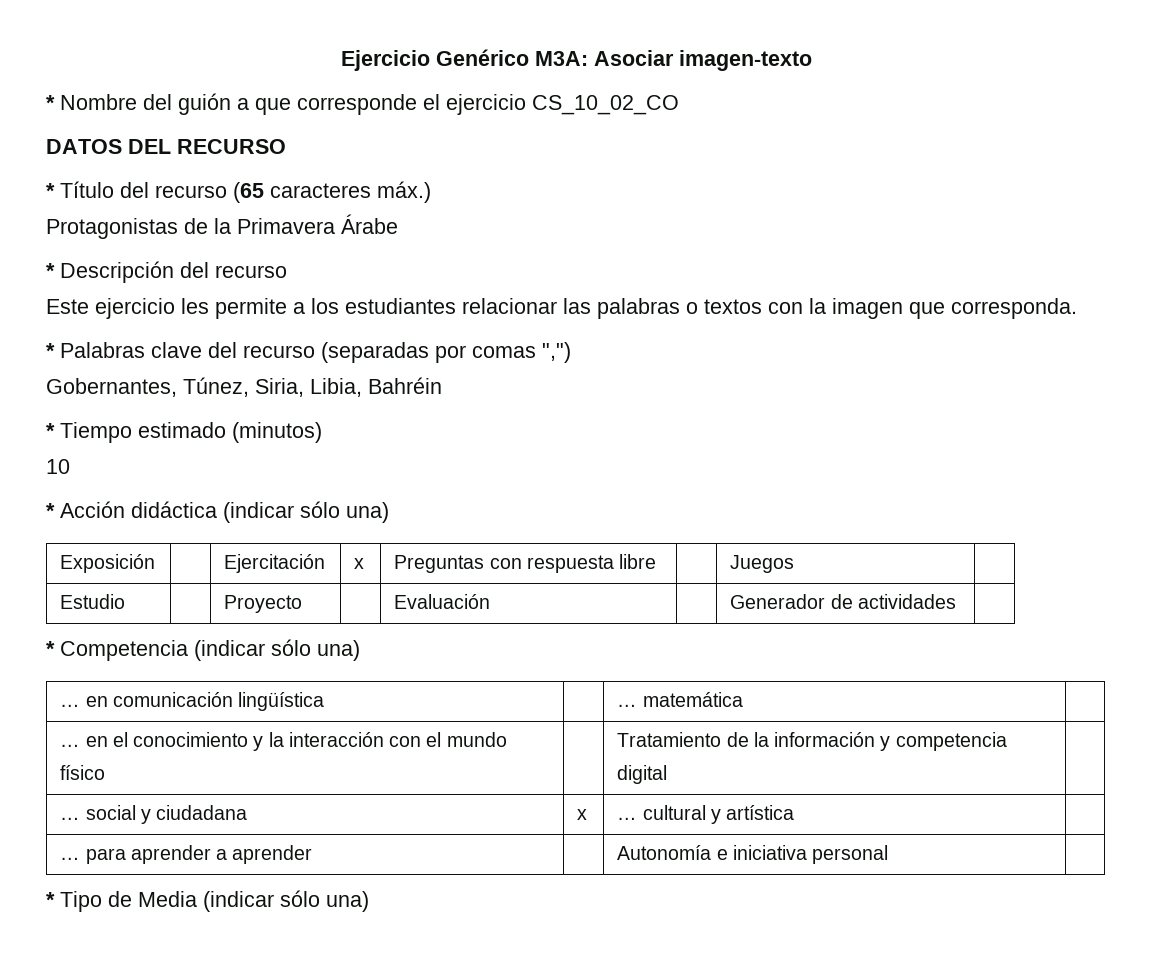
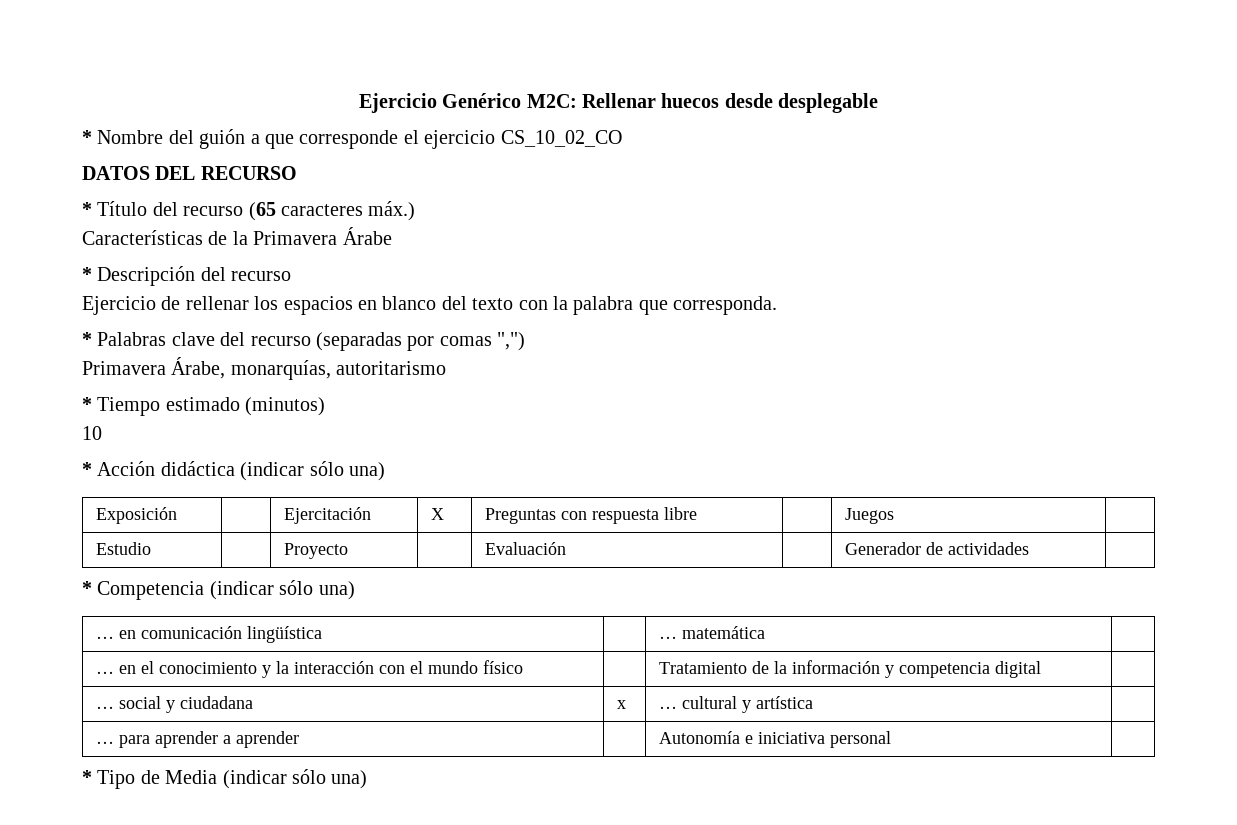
- Ejercicio Genérico M3A: Asociar imagen-texto
+ Ejercicio Genérico M2C: Rellenar huecos desde desplegable
- Protagonistas de la Primavera Árabe
+ Características de la Primavera Árabe
- Este ejercicio les permite a los estudiantes relacionar las palabras o textos con la imagen que corresponda.
+ Ejercicio de rellenar los espacios en blanco del texto con la palabra que corresponda.
- Gobernantes, Túnez, Siria, Libia, Bahréin
+ Primavera Árabe, monarquías, autoritarismo
- Exposición | | Ejercitación | x | Preguntas con respuesta libre | | Juegos |
+ Exposición | | Ejercitación | X | Preguntas con respuesta libre | | Juegos |

